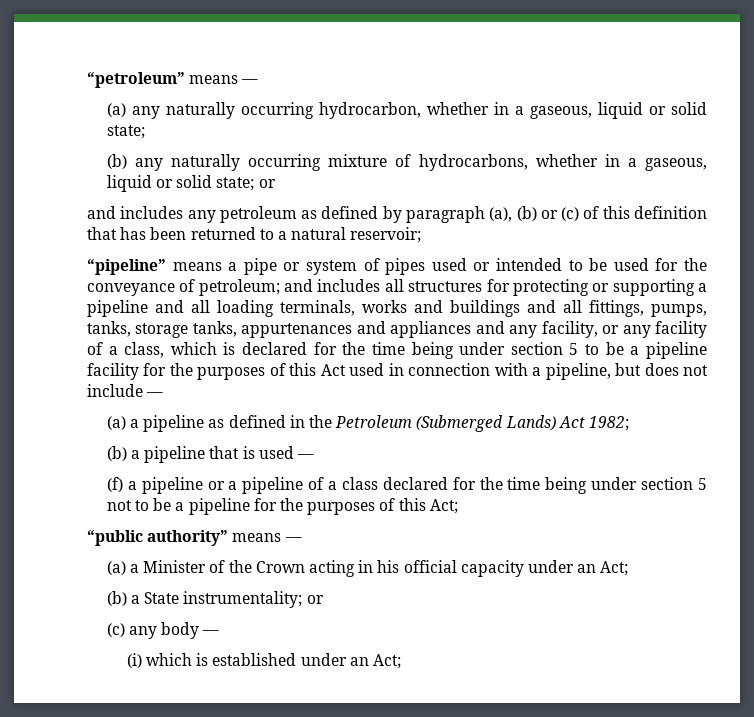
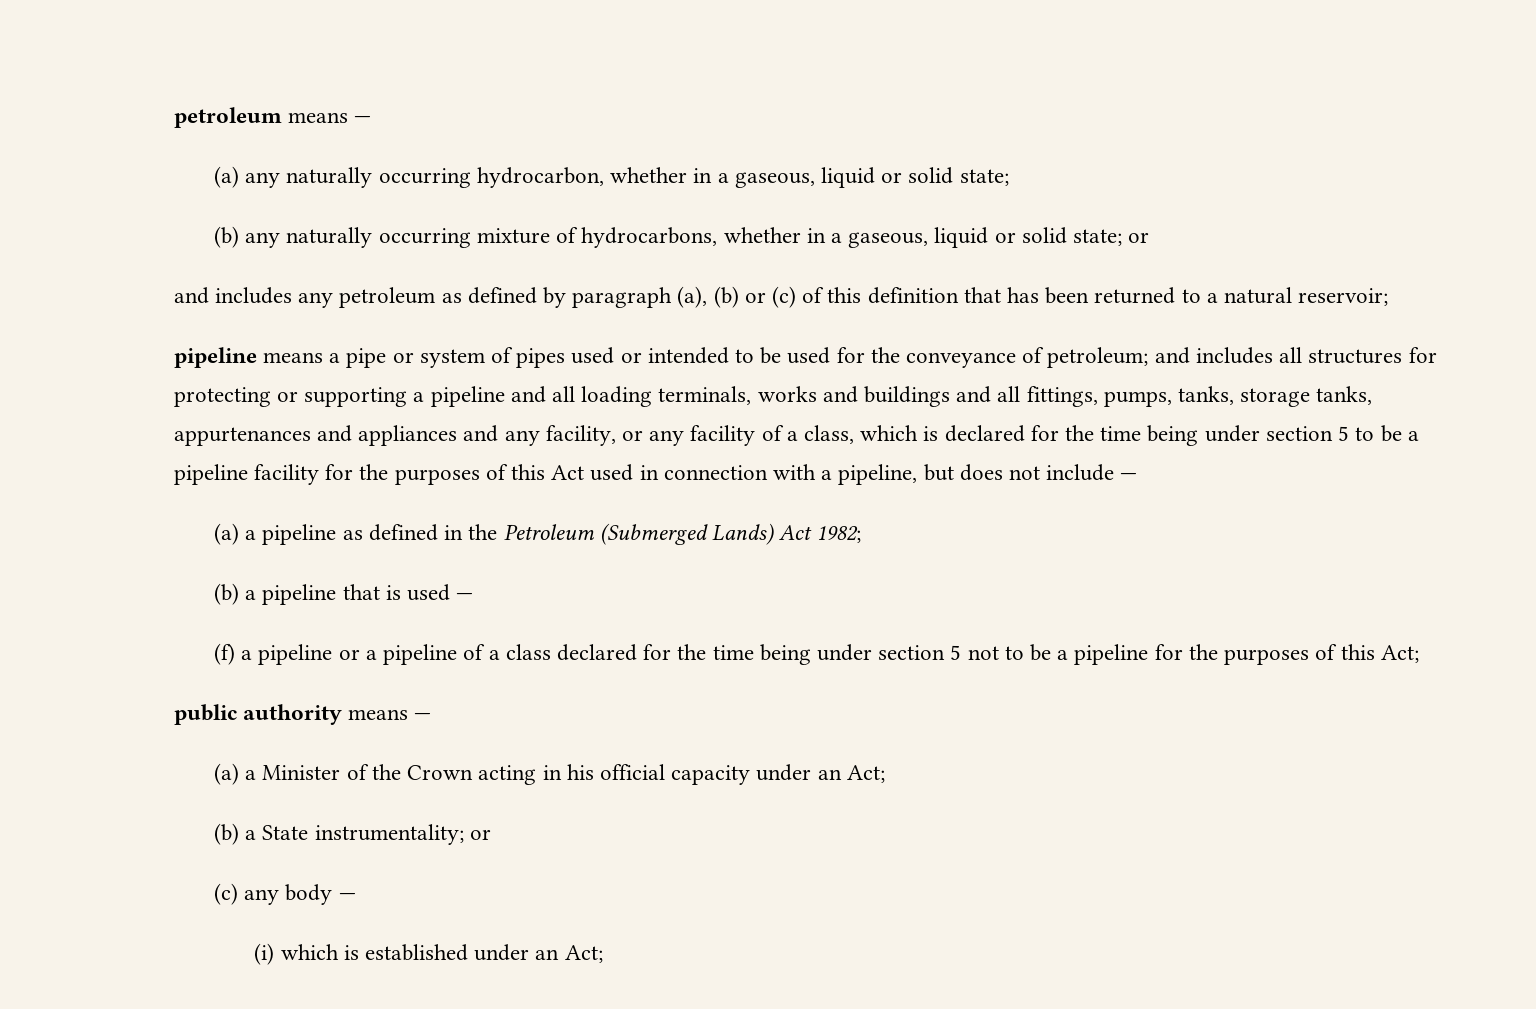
- “petroleum” means —
+ petroleum means —
- “pipeline” means a pipe or system of pipes used or intended to be used for the conveyance of petroleum;
+ pipeline means a pipe or system of pipes used or intended to be used for the conveyance of petroleum;
- “public authority” means —
+ public authority means —

